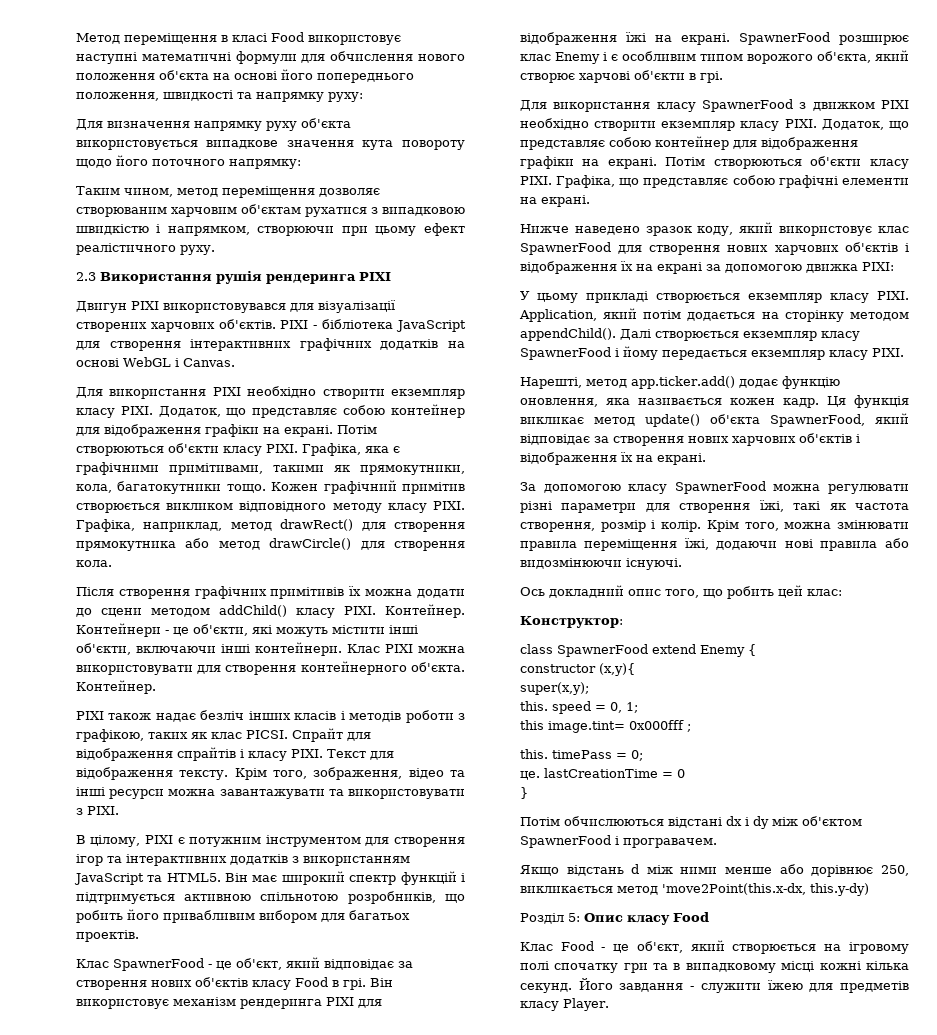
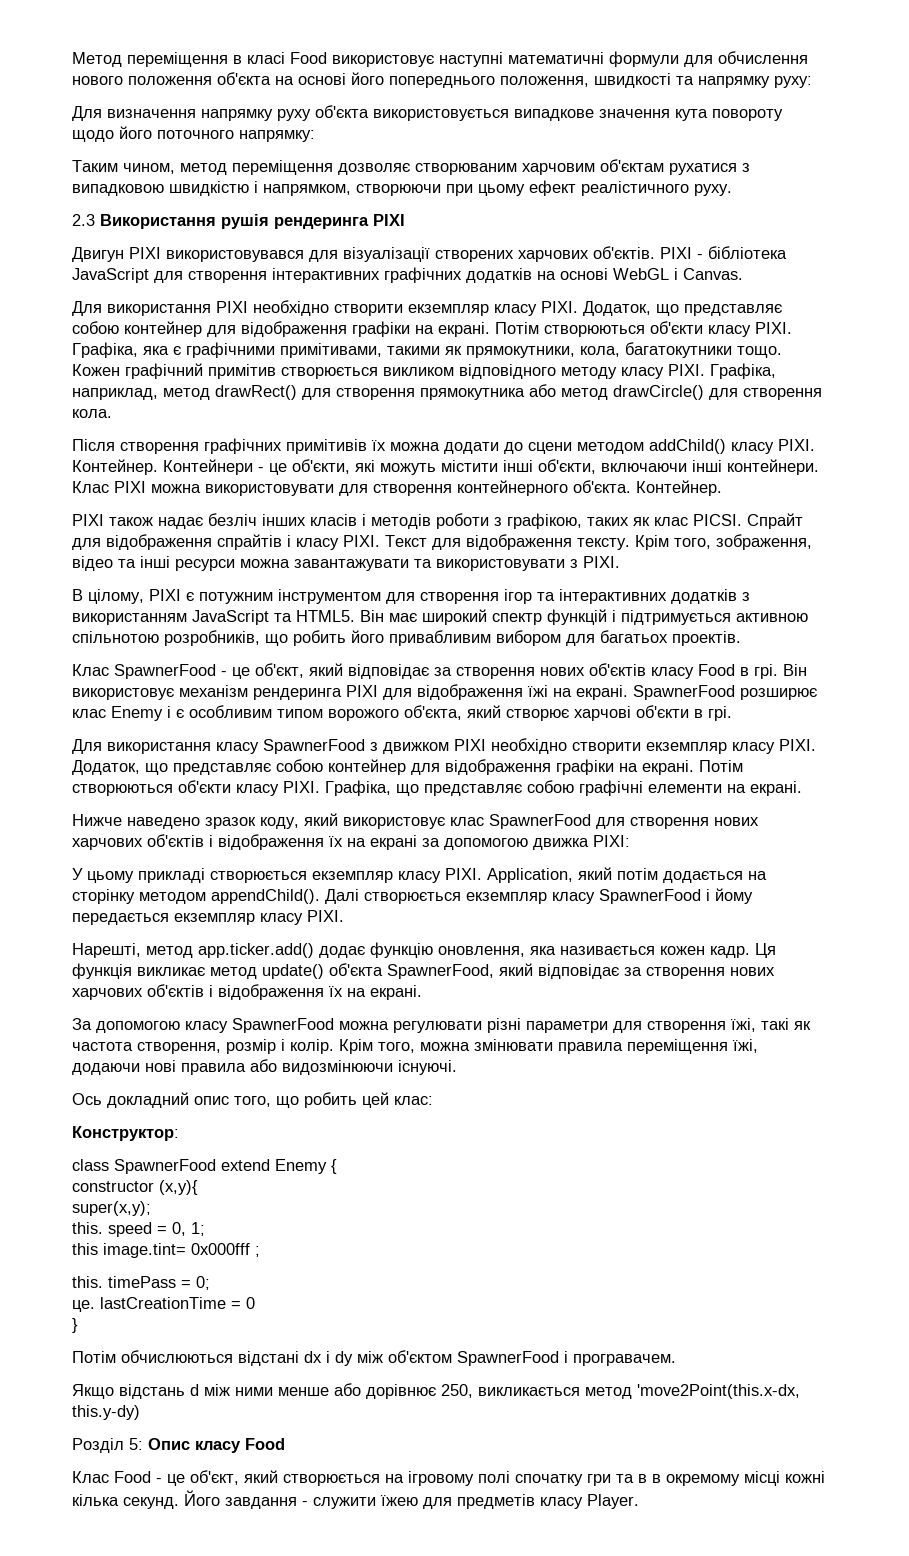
- Клас Food - це об'єкт, який створюється на ігровому полі спочатку гри та в випадковому місці кожні кілька секунд.
+ Клас Food - це об'єкт, який створюється на ігровому полі спочатку гри та в в окремому місці кожні кілька секунд.

